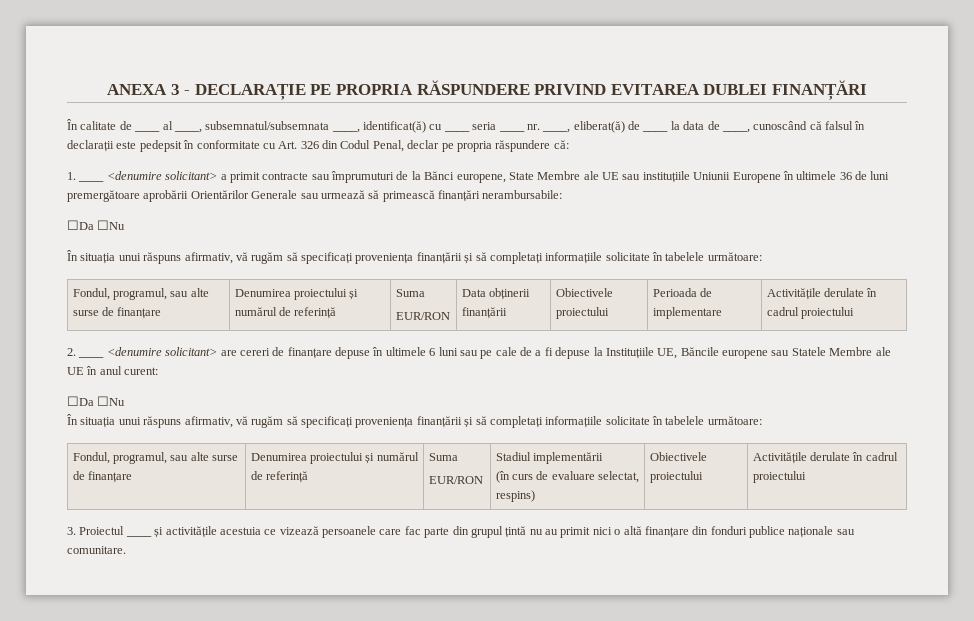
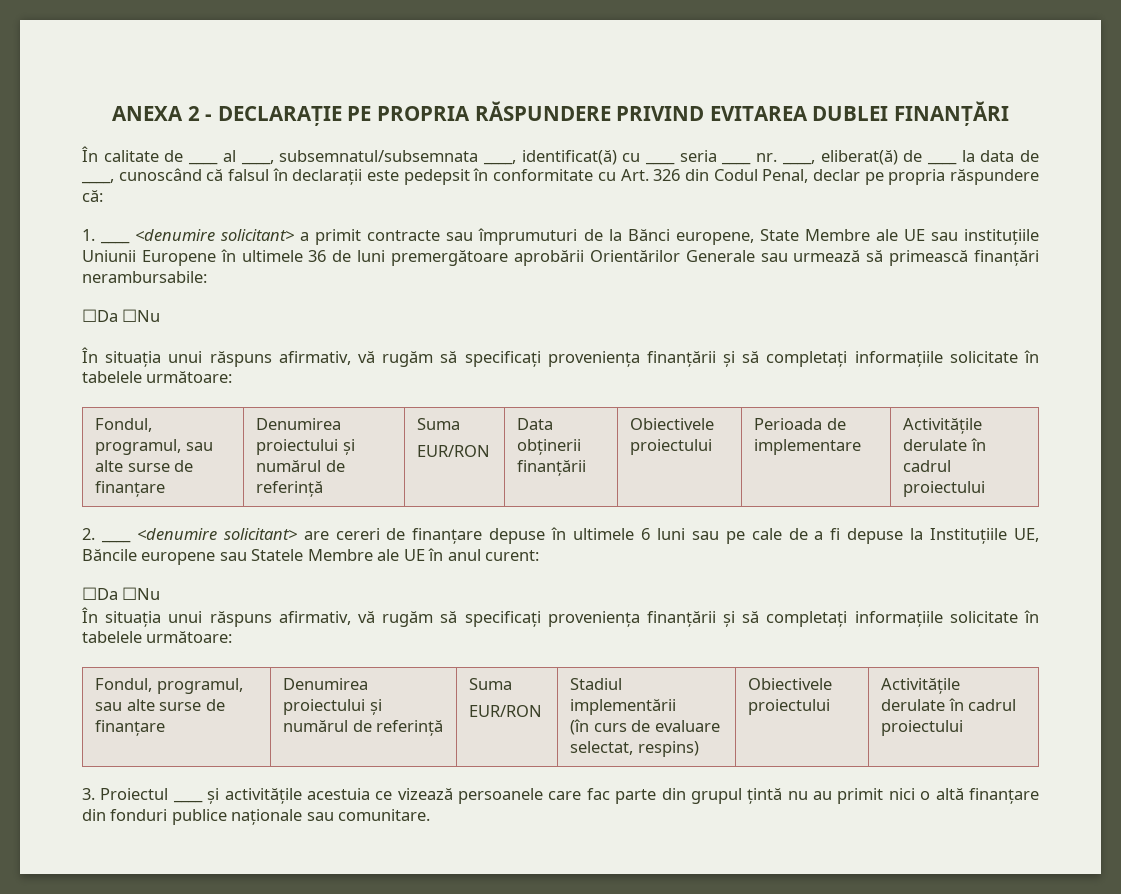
- ANEXA 3 - DECLARAȚIE PE PROPRIA RĂSPUNDERE PRIVIND EVITAREA DUBLEI FINANȚĂRI
+ ANEXA 2 - DECLARAȚIE PE PROPRIA RĂSPUNDERE PRIVIND EVITAREA DUBLEI FINANȚĂRI

